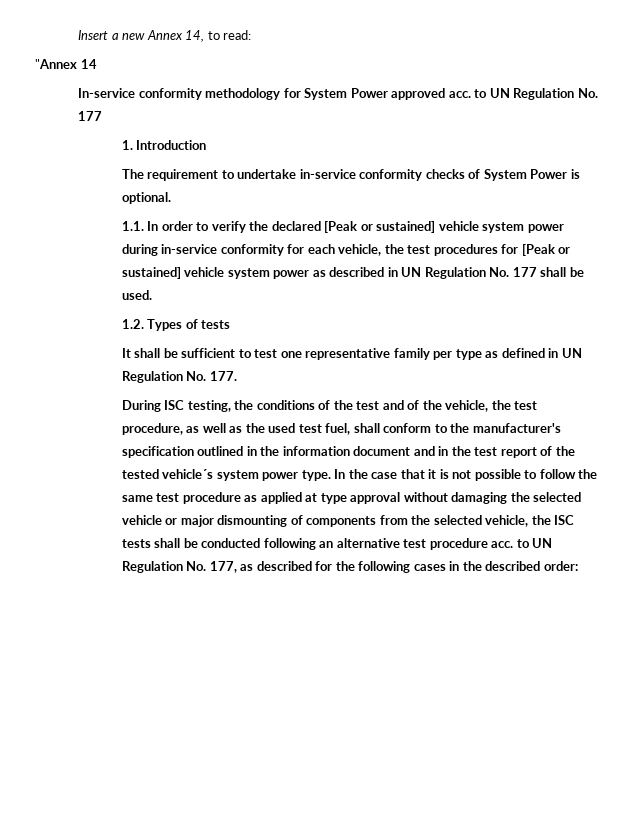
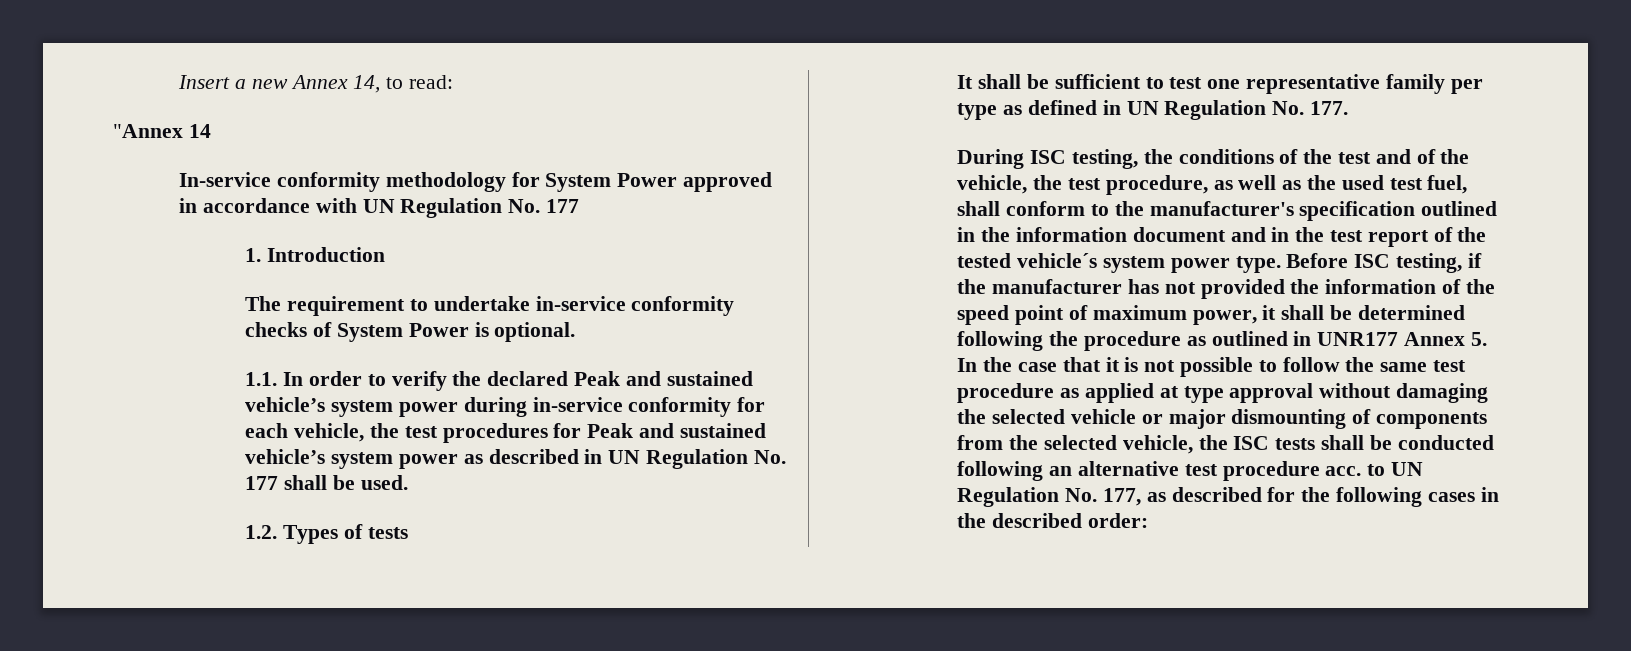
- In-service conformity methodology for System Power approved acc. to UN Regulation No. 177
+ In-service conformity methodology for System Power approved in accordance with UN Regulation No. 177
- 1.1. In order to verify the declared [Peak or sustained] vehicle system power during in-service conformity for each vehicle, the test procedures for [Peak or sustained] vehicle system power as described in UN Regulation No. 177 shall be used.
+ 1.1. In order to verify the declared Peak and sustained vehicle’s system power during in-service conformity for each vehicle, the test procedures for Peak and sustained vehicle’s system power as described in UN Regulation No. 177 shall be used.
- In the case that it is not possible to follow the same test procedure as applied at type approval without damaging the selected vehicle or major dismounting of components from the selected vehicle, the ISC tests shall be conducted following an alternative test procedure acc. to UN Regulation No. 177, as described for the following cases in the described order:
+ Before ISC testing, if the manufacturer has not provided the information of the speed point of maximum power, it shall be determined following the procedure as outlined in UNR177 Annex 5. In the case that it is not possible to follow the same test procedure as applied at type approval without damaging the selected vehicle or major dismounting of components from the selected vehicle, the ISC tests shall be conducted following an alternative test procedure acc. to UN Regulation No. 177, as described for the following cases in the described order:

